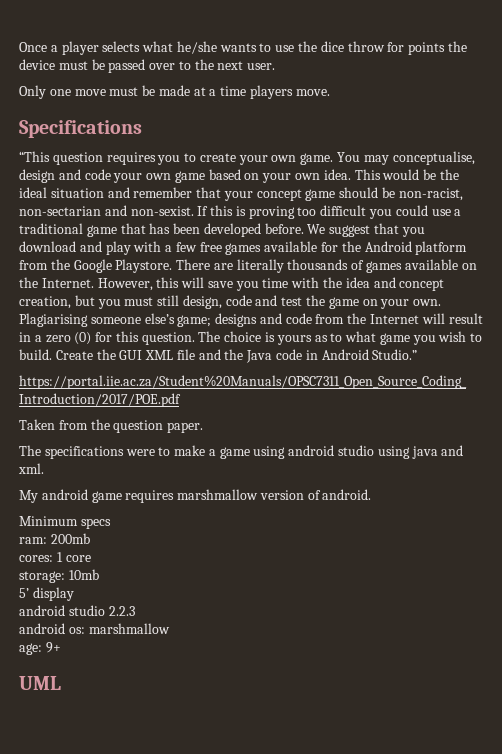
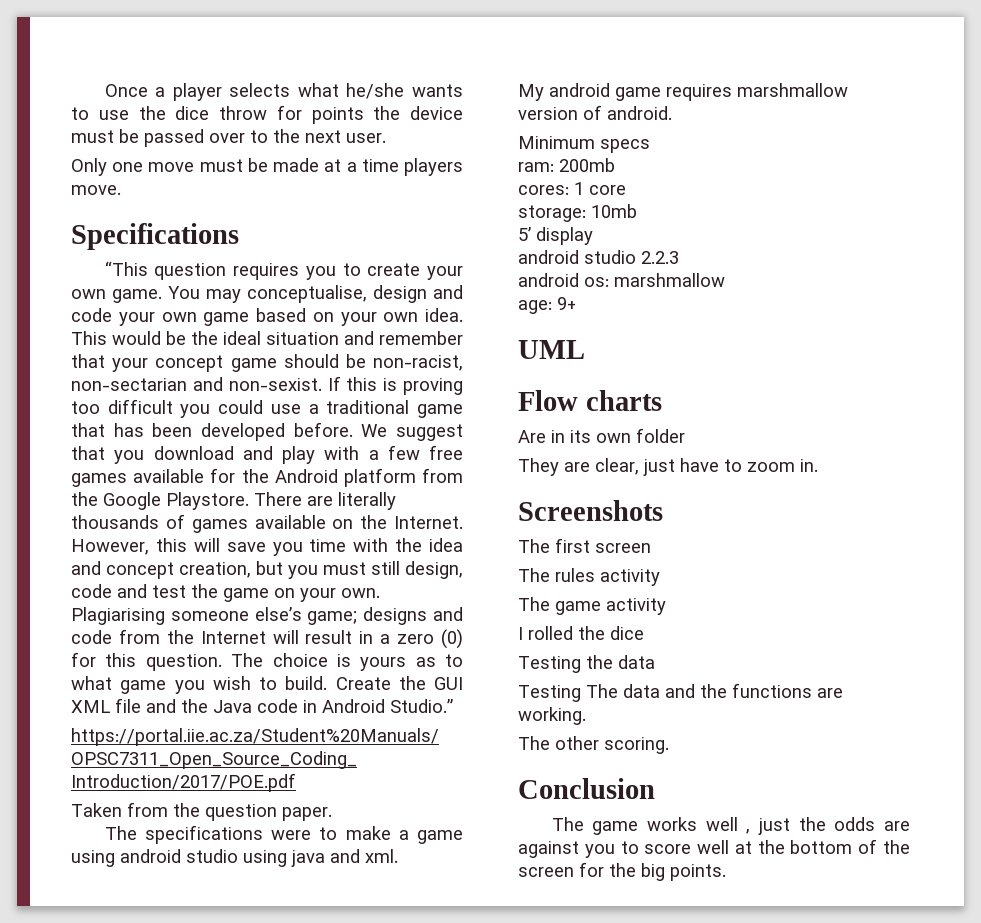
+ Flow charts
+ Are in its own folder
+ They are clear, just have to zoom in.
+ Screenshots
+ The first screen
+ The rules activity
+ The game activity
+ I rolled the dice
+ Testing the data
+ Testing The data and the functions are working.
+ The other scoring.
+ Conclusion
+ The game works well , just the odds are against you to score well at the bottom of the screen for the big points.

